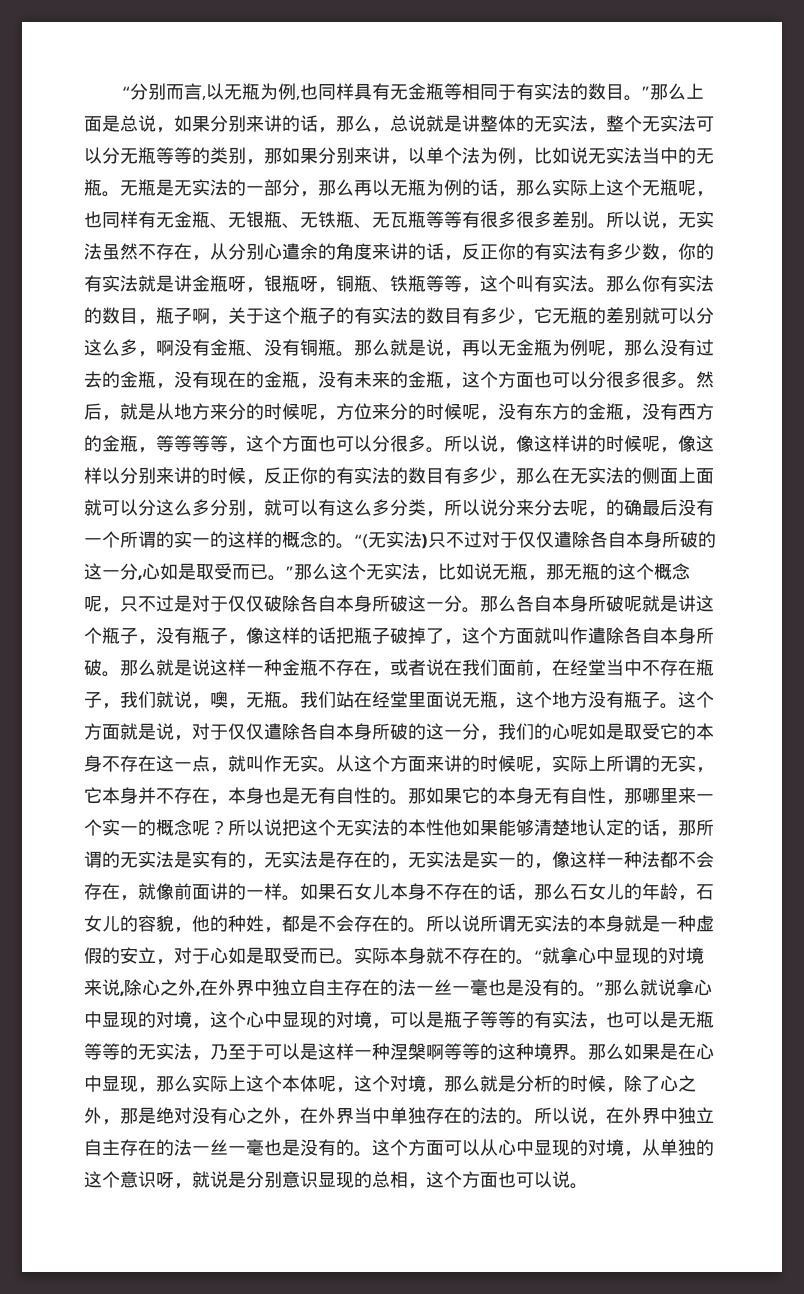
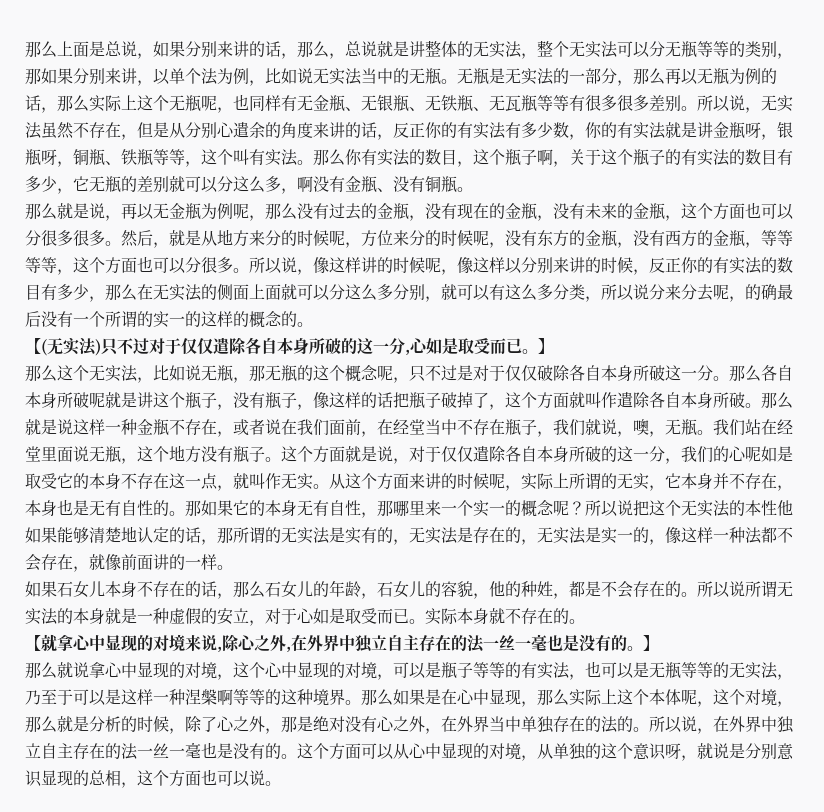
- “分别而言,以无瓶为例,也同样具有无金瓶等相同于有实法的数目。”那么上面是总说，如果分别来讲的话，那么，总说就是讲整体的无实法，整个无实法可以分无瓶等等的类别，那如果分别来讲，以单个法为例，比如说无实法当中的无瓶。
+ 那么上面是总说，如果分别来讲的话，那么，总说就是讲整体的无实法，整个无实法可以分无瓶等等的类别，那如果分别来讲，以单个法为例，比如说无实法当中的无瓶。
- 所以说，无实法虽然不存在，从分别心遣余的角度来讲的话，反正你的有实法有多少数，你的有实法就是讲金瓶呀，银瓶呀，铜瓶、铁瓶等等，这个叫有实法。
+ 所以说，无实法虽然不存在，但是从分别心遣余的角度来讲的话，反正你的有实法有多少数，你的有实法就是讲金瓶呀，银瓶呀，铜瓶、铁瓶等等，这个叫有实法。
- 那么你有实法的数目，瓶子啊，关于这个瓶子的有实法的数目有多少，它无瓶的差别就可以分这么多，啊没有金瓶、没有铜瓶。那么就是说，再以无金瓶为例呢，那么没有过去的金瓶，没有现在的金瓶，没有未来的金瓶，这个方面也可以分很多很多。
+ 那么你有实法的数目，这个瓶子啊，关于这个瓶子的有实法的数目有多少，它无瓶的差别就可以分这么多，啊没有金瓶、没有铜瓶。
+ 那么就是说，再以无金瓶为例呢，那么没有过去的金瓶，没有现在的金瓶，没有未来的金瓶，这个方面也可以分很多很多。
- 所以说，像这样讲的时候呢，像这样以分别来讲的时候，反正你的有实法的数目有多少，那么在无实法的侧面上面就可以分这么多分别，就可以有这么多分类，所以说分来分去呢，的确最后没有一个所谓的实一的这样的概念的。“(无实法)只不过对于仅仅遣除各自本身所破的这一分,心如是取受而已。”那么这个无实法，比如说无瓶，那无瓶的这个概念呢，只不过是对于仅仅破除各自本身所破这一分。
+ 所以说，像这样讲的时候呢，像这样以分别来讲的时候，反正你的有实法的数目有多少，那么在无实法的侧面上面就可以分这么多分别，就可以有这么多分类，所以说分来分去呢，的确最后没有一个所谓的实一的这样的概念的。
+ 【(无实法)只不过对于仅仅遣除各自本身所破的这一分,心如是取受而已。】
+ 那么这个无实法，比如说无瓶，那无瓶的这个概念呢，只不过是对于仅仅破除各自本身所破这一分。
- 所以说把这个无实法的本性他如果能够清楚地认定的话，那所谓的无实法是实有的，无实法是存在的，无实法是实一的，像这样一种法都不会存在，就像前面讲的一样。如果石女儿本身不存在的话，那么石女儿的年龄，石女儿的容貌，他的种姓，都是不会存在的。
+ 所以说把这个无实法的本性他如果能够清楚地认定的话，那所谓的无实法是实有的，无实法是存在的，无实法是实一的，像这样一种法都不会存在，就像前面讲的一样。
+ 如果石女儿本身不存在的话，那么石女儿的年龄，石女儿的容貌，他的种姓，都是不会存在的。
- 实际本身就不存在的。“就拿心中显现的对境来说,除心之外,在外界中独立自主存在的法一丝一毫也是没有的。”那么就说拿心中显现的对境，这个心中显现的对境，可以是瓶子等等的有实法，也可以是无瓶等等的无实法，乃至于可以是这样一种涅槃啊等等的这种境界。
+ 实际本身就不存在的。
+ 【就拿心中显现的对境来说,除心之外,在外界中独立自主存在的法一丝一毫也是没有的。】
+ 那么就说拿心中显现的对境，这个心中显现的对境，可以是瓶子等等的有实法，也可以是无瓶等等的无实法，乃至于可以是这样一种涅槃啊等等的这种境界。

